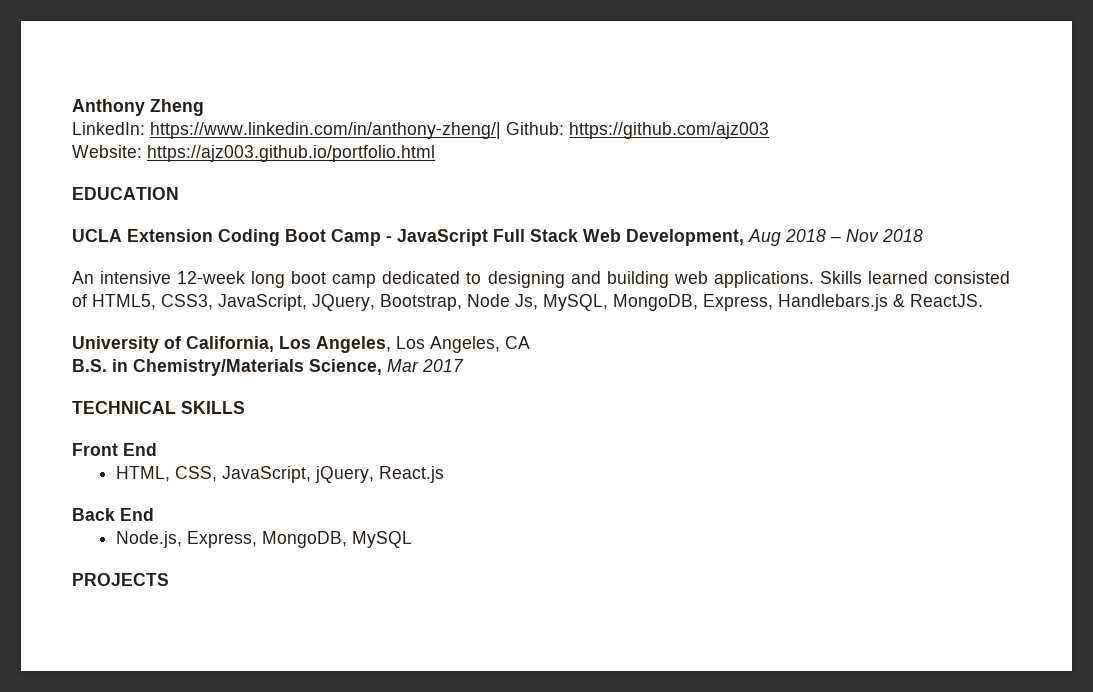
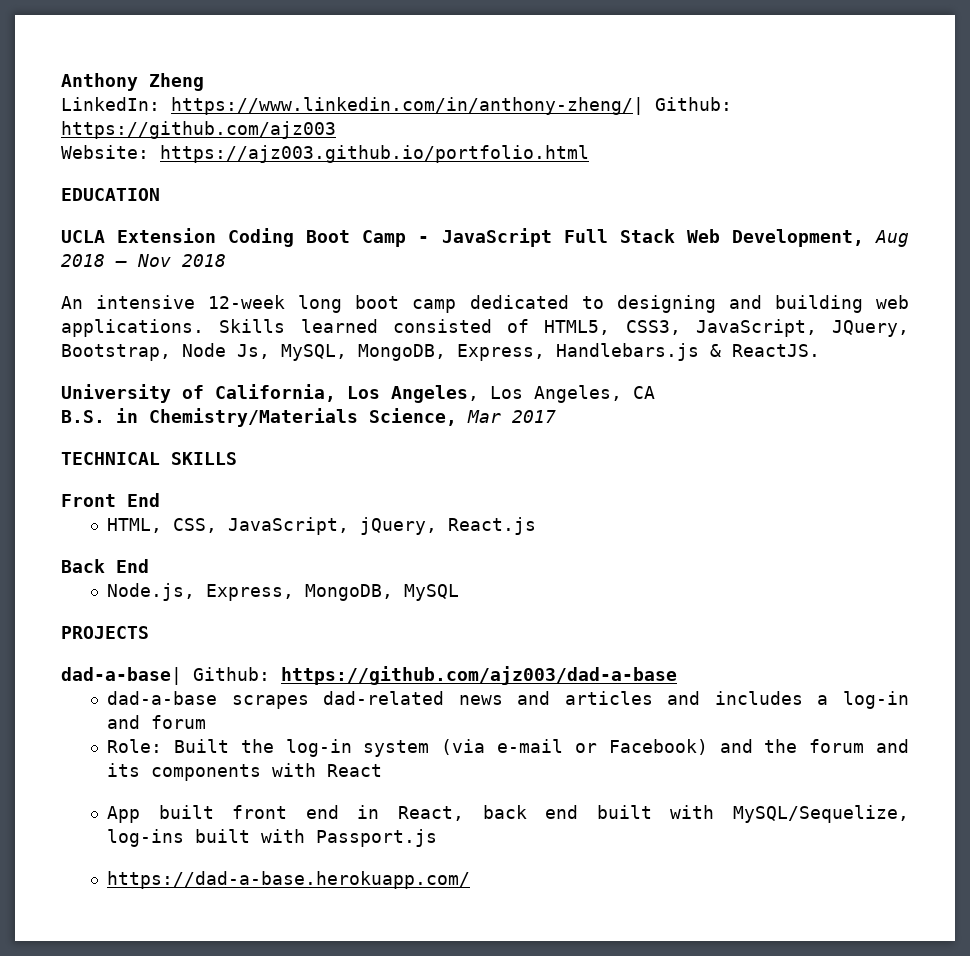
+ dad-a-base| Github: https://github.com/ajz003/dad-a-base
+ dad-a-base scrapes dad-related news and articles and includes a log-in and forum
+ Role: Built the log-in system (via e-mail or Facebook) and the forum and its components with React
+ App built front end in React, back end built with MySQL/Sequelize, log-ins built with Passport.js
+ https://dad-a-base.herokuapp.com/

